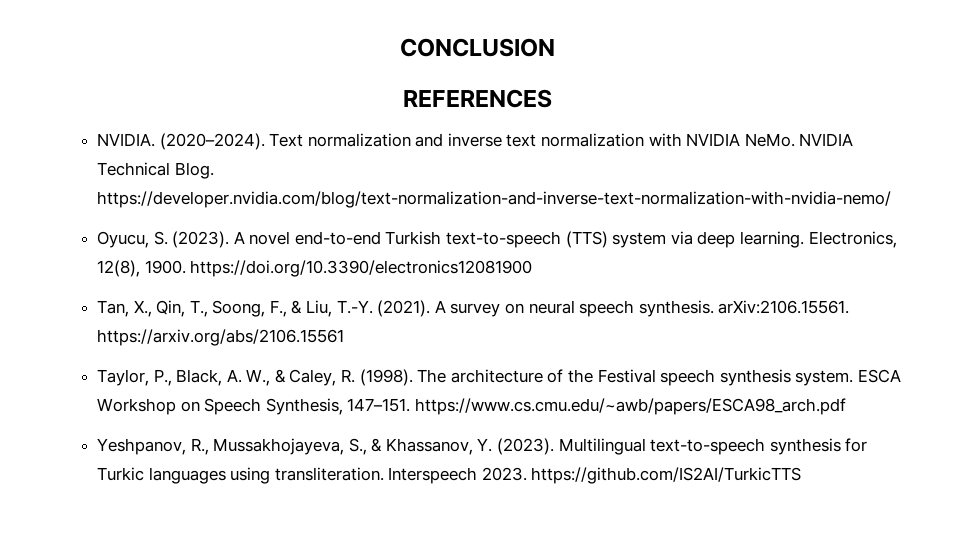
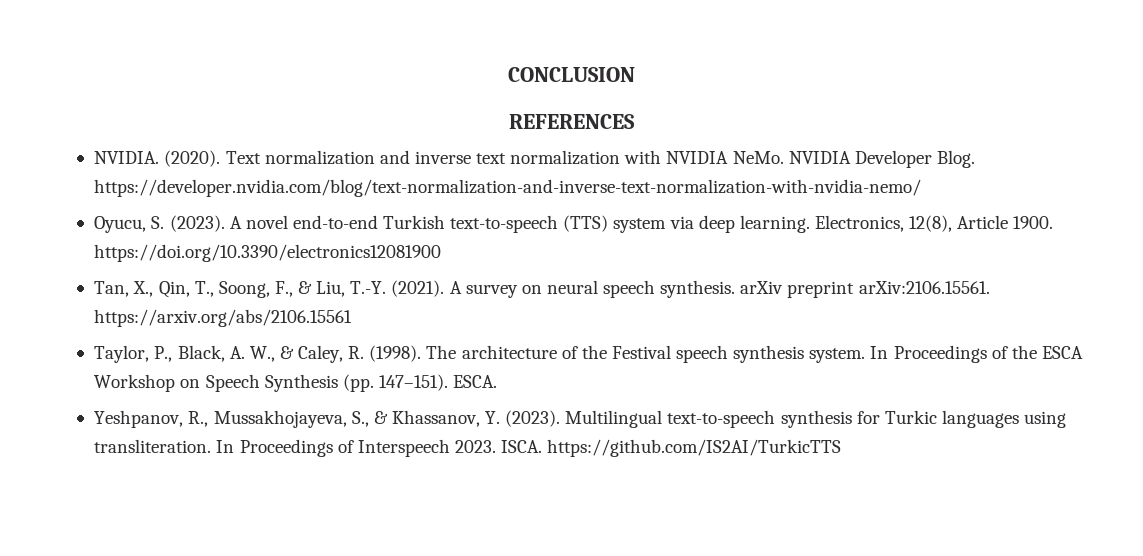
- (2020–2024).
+ (2020).
- NVIDIA Technical Blog. https://developer.nvidia.com/blog/text-normalization-and-inverse-text-normalization-with-nvidia-nemo/
+ NVIDIA Developer Blog. https://developer.nvidia.com/blog/text-normalization-and-inverse-text-normalization-with-nvidia-nemo/
- Electronics, 12(8), 1900. https://doi.org/10.3390/electronics12081900
+ Electronics, 12(8), Article 1900. https://doi.org/10.3390/electronics12081900
- A survey on neural speech synthesis. arXiv:2106.15561. https://arxiv.org/abs/2106.15561
+ A survey on neural speech synthesis. arXiv preprint arXiv:2106.15561. https://arxiv.org/abs/2106.15561
- ESCA Workshop on Speech Synthesis, 147–151. https://www.cs.cmu.edu/~awb/papers/ESCA98_arch.pdf
+ In Proceedings of the ESCA Workshop on Speech Synthesis (pp. 147–151). ESCA.
- Interspeech 2023. https://github.com/IS2AI/TurkicTTS
+ In Proceedings of Interspeech 2023. ISCA. https://github.com/IS2AI/TurkicTTS

